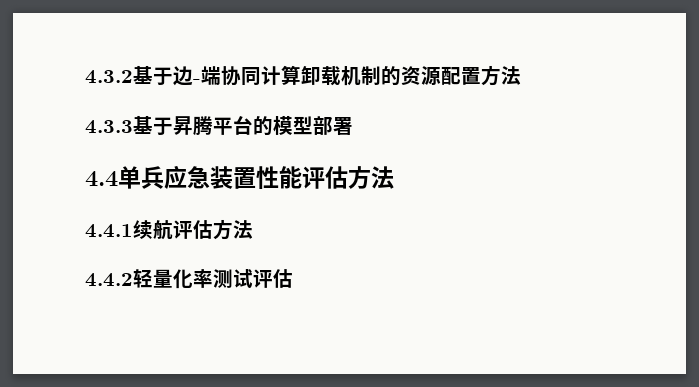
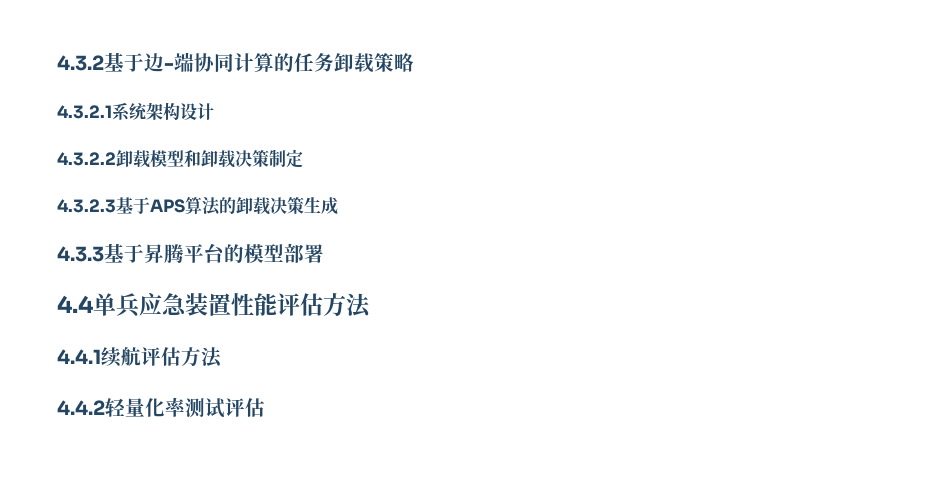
- 4.3.2基于边-端协同计算卸载机制的资源配置方法
+ 4.3.2基于边-端协同计算的任务卸载策略
+ 4.3.2.1系统架构设计
+ 4.3.2.2卸载模型和卸载决策制定
+ 4.3.2.3基于APS算法的卸载决策生成

